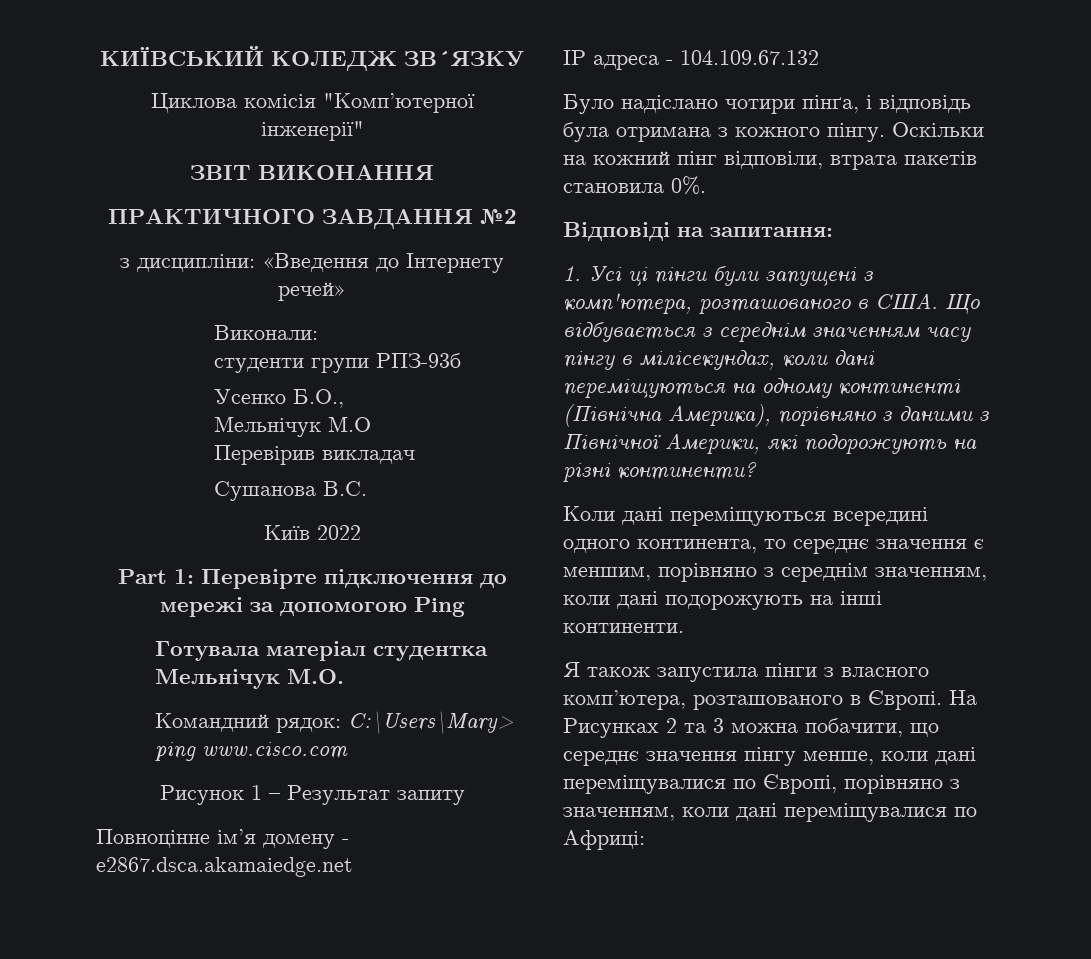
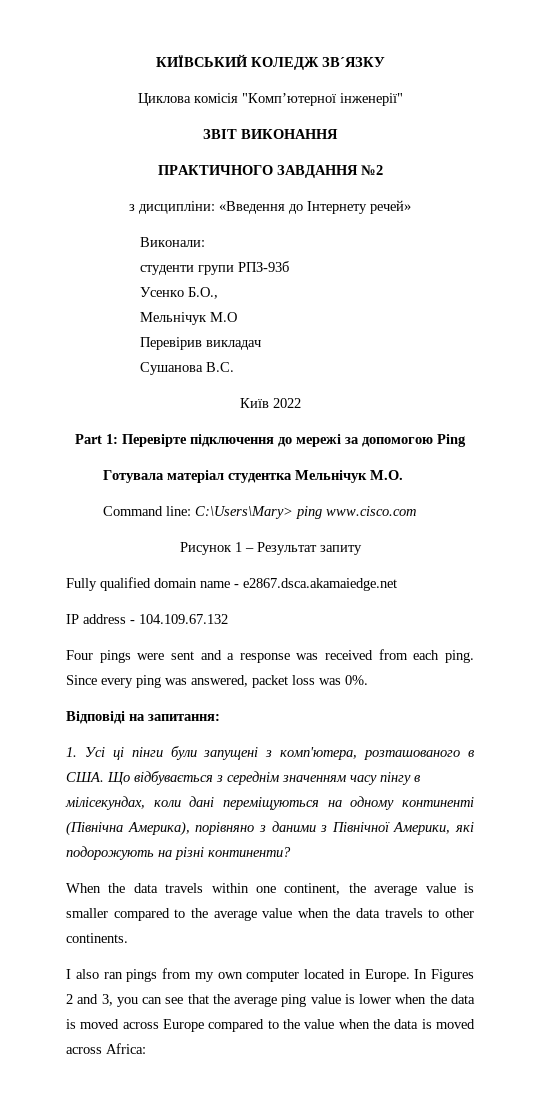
- Командний рядок: C:\Users\Mary> ping www.cisco.com
+ Command line: C:\Users\Mary> ping www.cisco.com
- Повноцінне ім’я домену - e2867.dsca.akamaiedge.net
+ Fully qualified domain name - e2867.dsca.akamaiedge.net
- IP адреса - 104.109.67.132
+ IP address - 104.109.67.132
- Було надіслано чотири пінґа, і відповідь була отримана з кожного пінгу. Оскільки на кожний пінг відповіли, втрата пакетів становила 0%.
+ Four pings were sent and a response was received from each ping. Since every ping was answered, packet loss was 0%.
- Коли дані переміщуються всередині одного континента, то середнє значення є меншим, порівняно з середнім значенням, коли дані подорожують на інші континенти.
- Я також запустила пінги з власного комп’ютера, розташованого в Європі. На Рисунках 2 та 3 можна побачити, що середнє значення пінгу менше, коли дані переміщувалися по Європі, порівняно з значенням, коли дані переміщувалися по Африці:
+ When the data travels within one continent, the average value is smaller compared to the average value when the data travels to other continents.
+ I also ran pings from my own computer located in Europe. In Figures 2 and 3, you can see that the average ping value is lower when the data is moved across Europe compared to the value when the data is moved across Africa:

